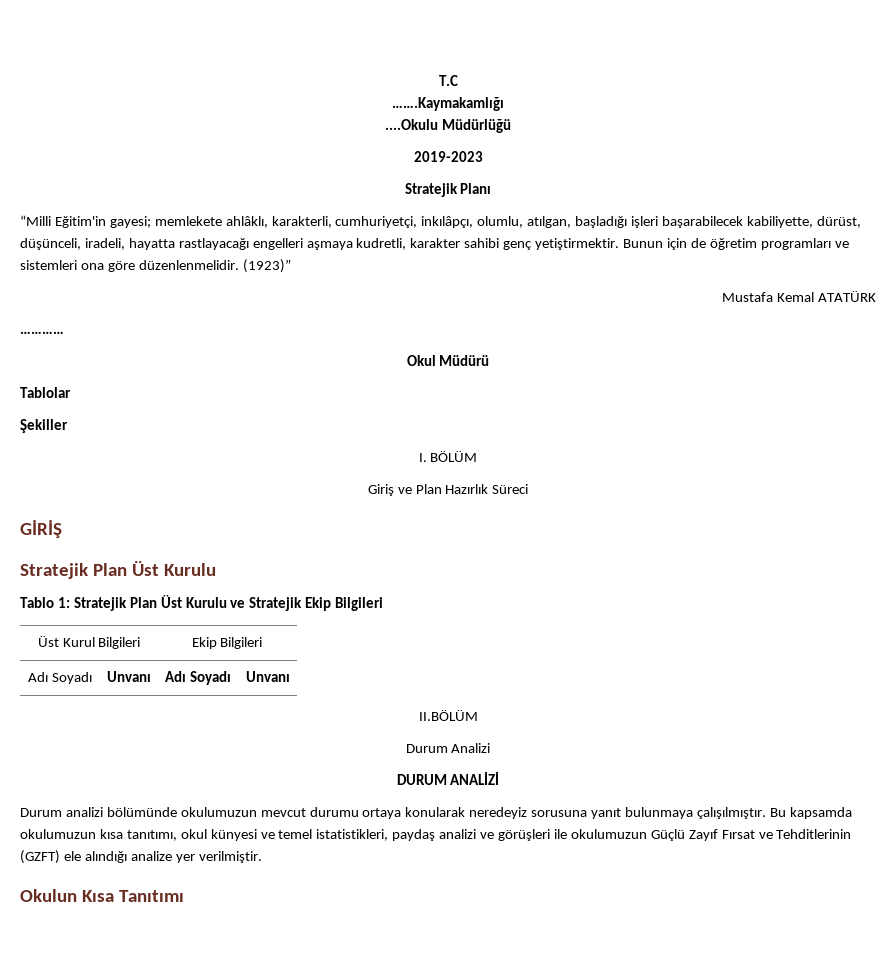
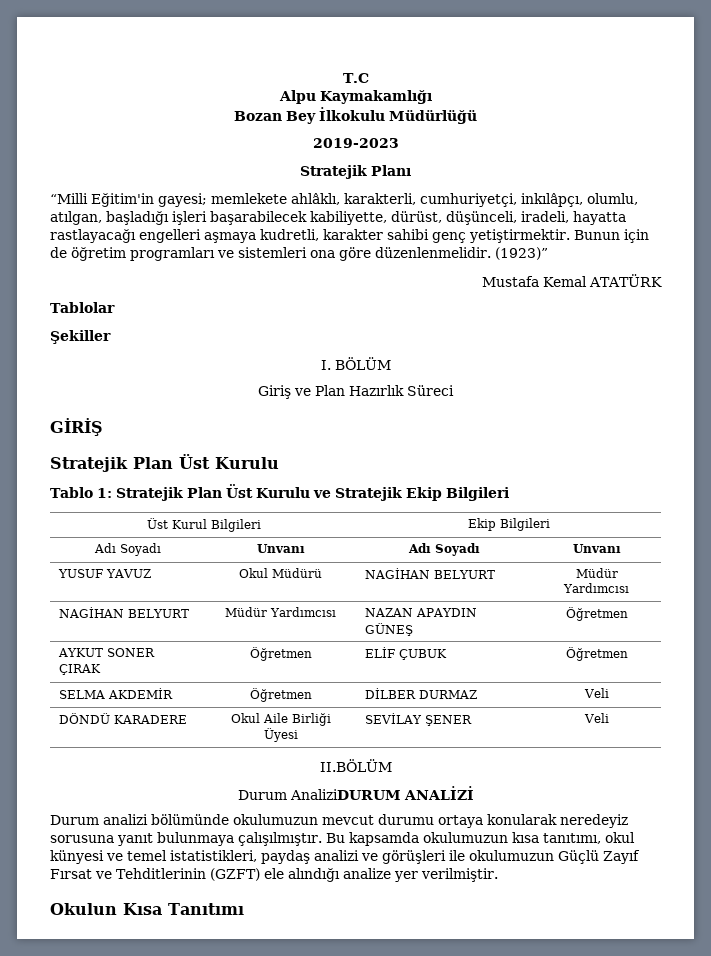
- …….Kaymakamlığı
- ....Okulu Müdürlüğü
+ Alpu Kaymakamlığı
+ Bozan Bey İlkokulu Müdürlüğü
- …………
- Okul Müdürü
+ YUSUF YAVUZ | Okul Müdürü | NAGİHAN BELYURT | Müdür Yardımcısı
+ NAGİHAN BELYURT | Müdür Yardımcısı | NAZAN APAYDIN GÜNEŞ | Öğretmen
+ AYKUT SONER ÇIRAK | Öğretmen | ELİF ÇUBUK | Öğretmen
+ SELMA AKDEMİR | Öğretmen | DİLBER DURMAZ | Veli
+ DÖNDÜ KARADERE | Okul Aile Birliği Üyesi | SEVİLAY ŞENER | Veli
- Durum Analizi
- DURUM ANALİZİ
+ Durum AnaliziDURUM ANALİZİ

